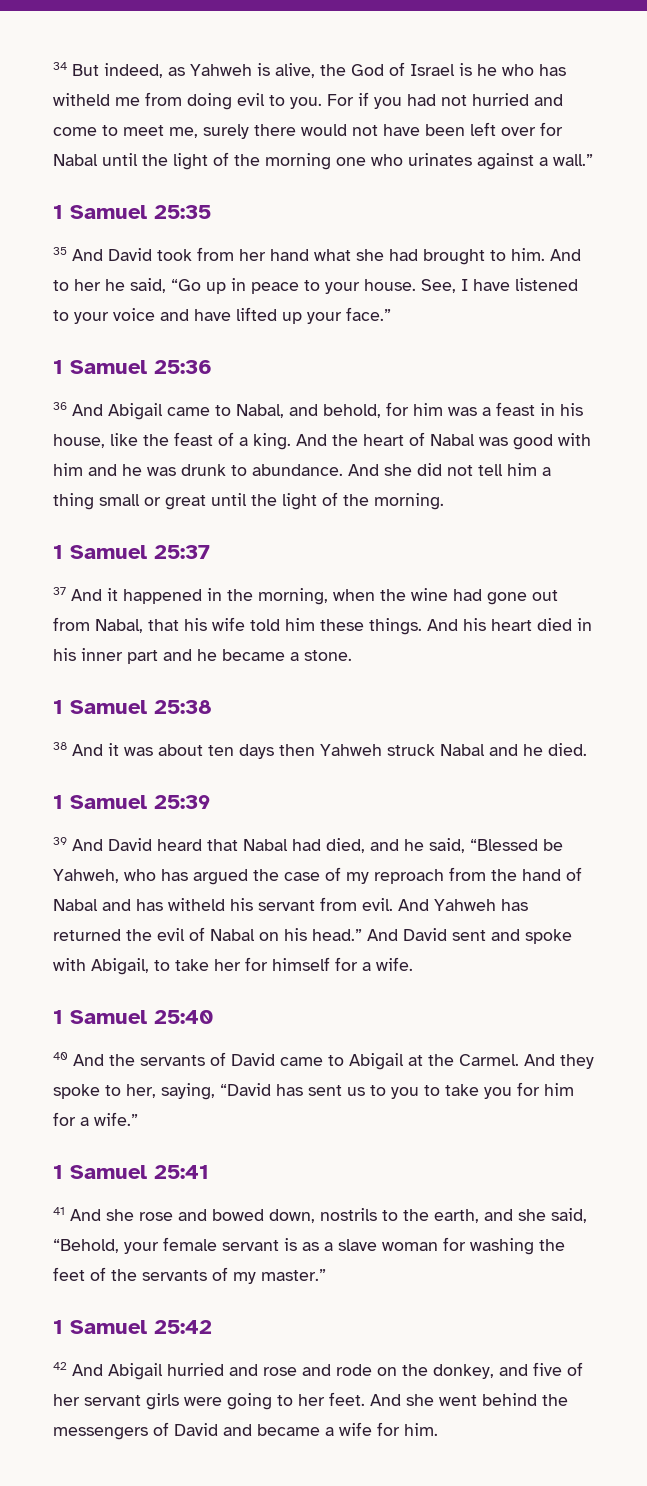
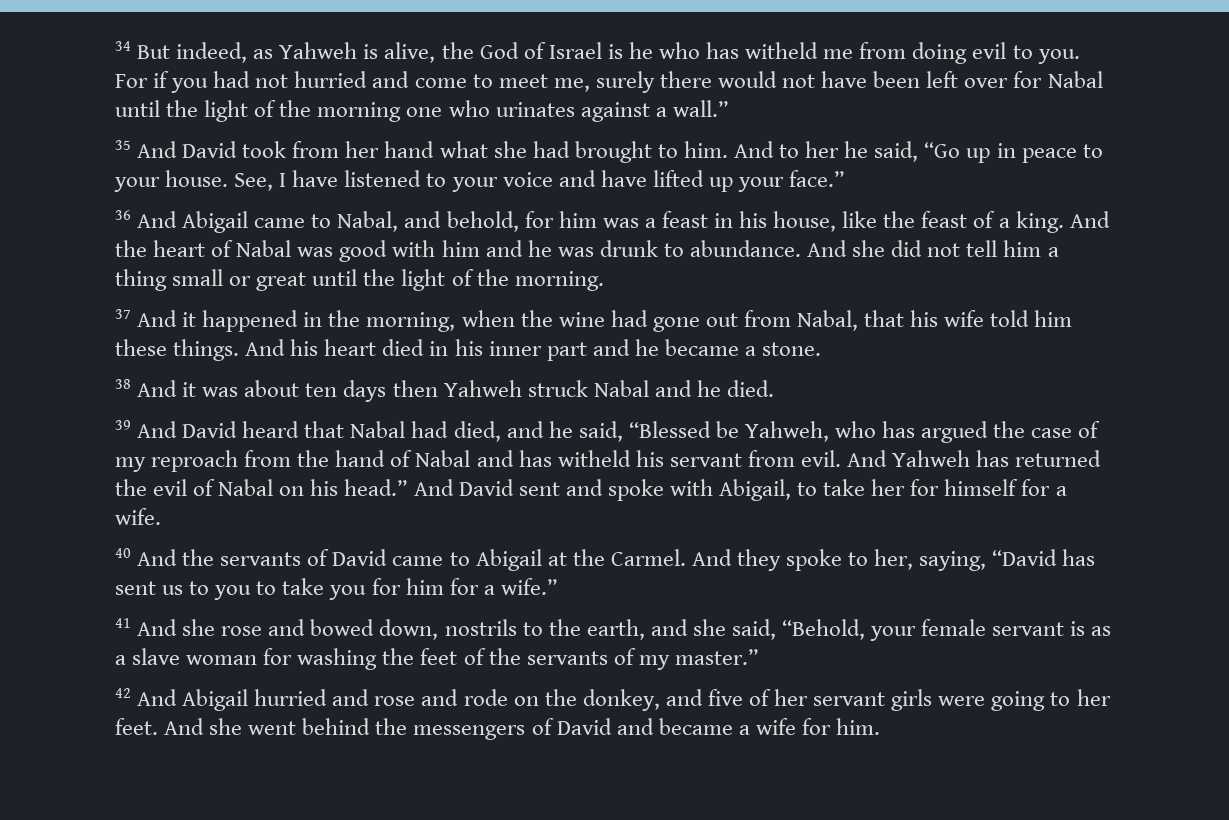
- 1 Samuel 25:35
- 1 Samuel 25:36
- 1 Samuel 25:37
- 1 Samuel 25:38
- 1 Samuel 25:39
- 1 Samuel 25:40
- 1 Samuel 25:41
- 1 Samuel 25:42

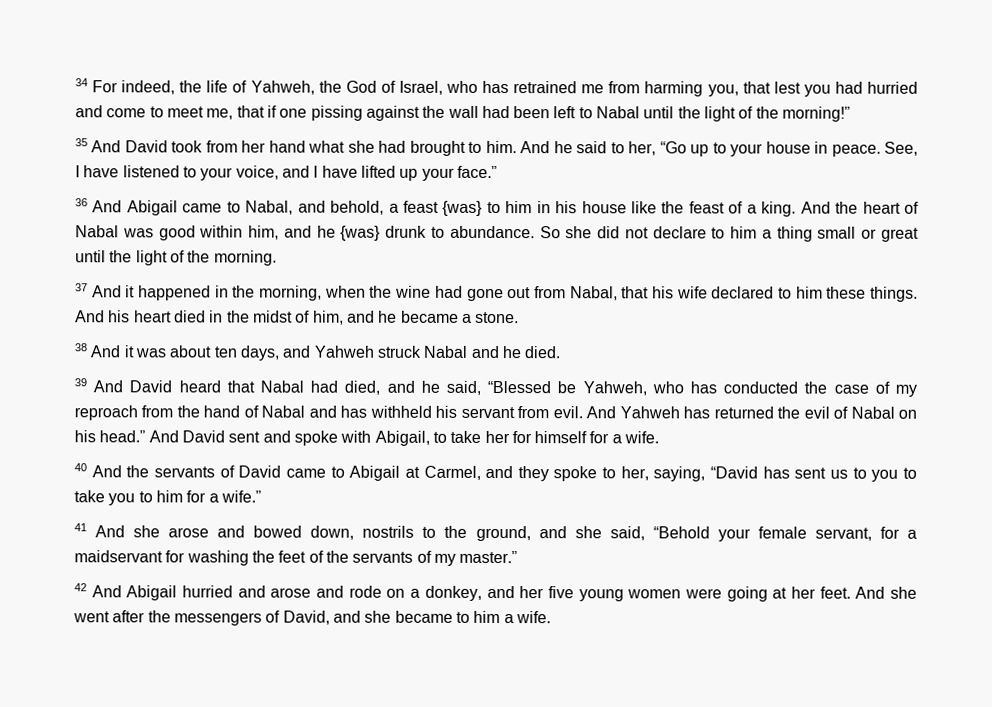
- 34 But indeed, as Yahweh is alive, the God of Israel is he who has witheld me from doing evil to you. For if you had not hurried and come to meet me, surely there would not have been left over for Nabal until the light of the morning one who urinates against a wall.”
+ 34 For indeed, the life of Yahweh, the God of Israel, who has retrained me from harming you, that lest you had hurried and come to meet me, that if one pissing against the wall had been left to Nabal until the light of the morning!”
- And to her he said, “Go up in peace to your house.
+ And he said to her, “Go up to your house in peace.
- See, I have listened to your voice and have lifted up your face.”
+ See, I have listened to your voice, and I have lifted up your face.”
- 36 And Abigail came to Nabal, and behold, for him was a feast in his house, like the feast of a king.
+ 36 And Abigail came to Nabal, and behold, a feast {was} to him in his house like the feast of a king.
- And the heart of Nabal was good with him and he was drunk to abundance.
+ And the heart of Nabal was good within him, and he {was} drunk to abundance.
- And she did not tell him a thing small or great until the light of the morning.
+ So she did not declare to him a thing small or great until the light of the morning.
- 37 And it happened in the morning, when the wine had gone out from Nabal, that his wife told him these things.
+ 37 And it happened in the morning, when the wine had gone out from Nabal, that his wife declared to him these things.
- And his heart died in his inner part and he became a stone.
+ And his heart died in the midst of him, and he became a stone.
- 38 And it was about ten days then Yahweh struck Nabal and he died.
+ 38 And it was about ten days, and Yahweh struck Nabal and he died.
- 39 And David heard that Nabal had died, and he said, “Blessed be Yahweh, who has argued the case of my reproach from the hand of Nabal and has witheld his servant from evil.
+ 39 And David heard that Nabal had died, and he said, “Blessed be Yahweh, who has conducted the case of my reproach from the hand of Nabal and has withheld his servant from evil.
- 40 And the servants of David came to Abigail at the Carmel. And they spoke to her, saying, “David has sent us to you to take you for him for a wife.”
+ 40 And the servants of David came to Abigail at Carmel, and they spoke to her, saying, “David has sent us to you to take you to him for a wife.”
- 41 And she rose and bowed down, nostrils to the earth, and she said, “Behold, your female servant is as a slave woman for washing the feet of the servants of my master.”
+ 41 And she arose and bowed down, nostrils to the ground, and she said, “Behold your female servant, for a maidservant for washing the feet of the servants of my master.”
- 42 And Abigail hurried and rose and rode on the donkey, and five of her servant girls were going to her feet.
+ 42 And Abigail hurried and arose and rode on a donkey, and her five young women were going at her feet.
- And she went behind the messengers of David and became a wife for him.
+ And she went after the messengers of David, and she became to him a wife.

